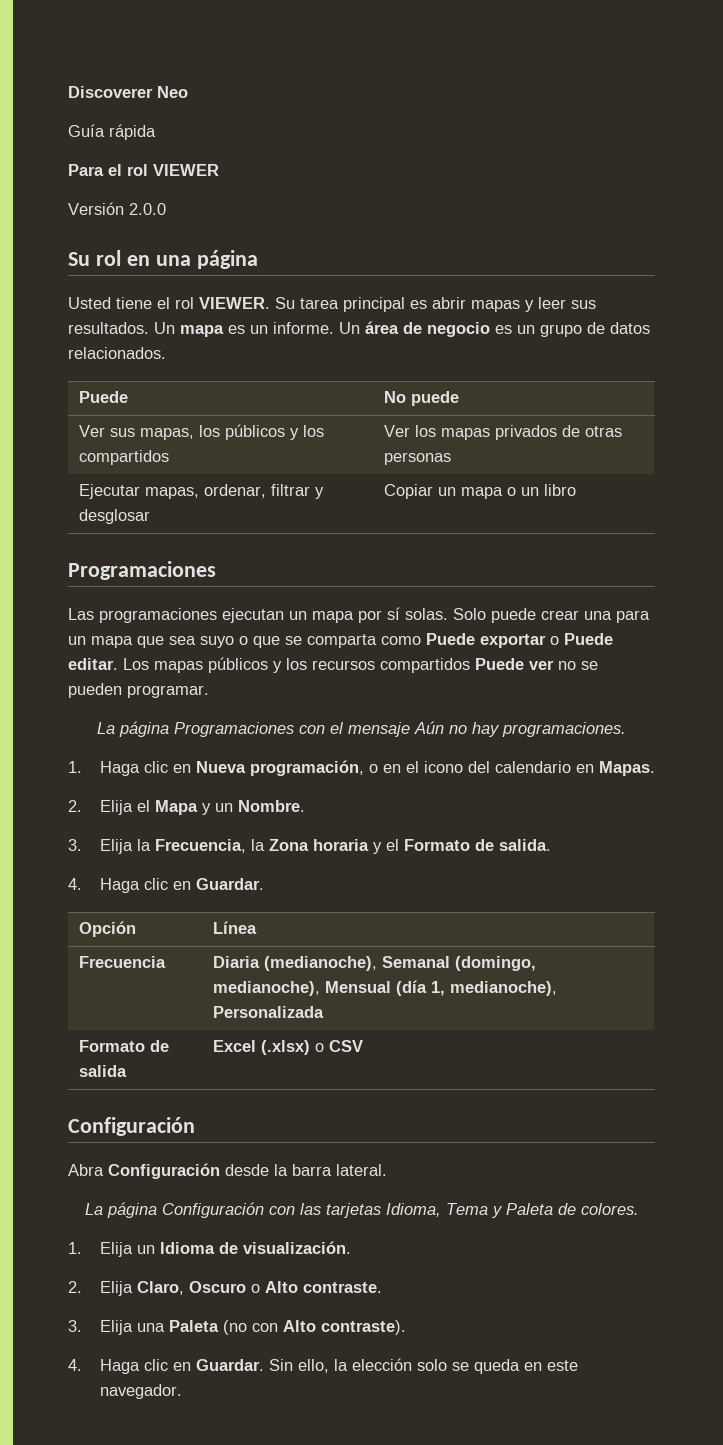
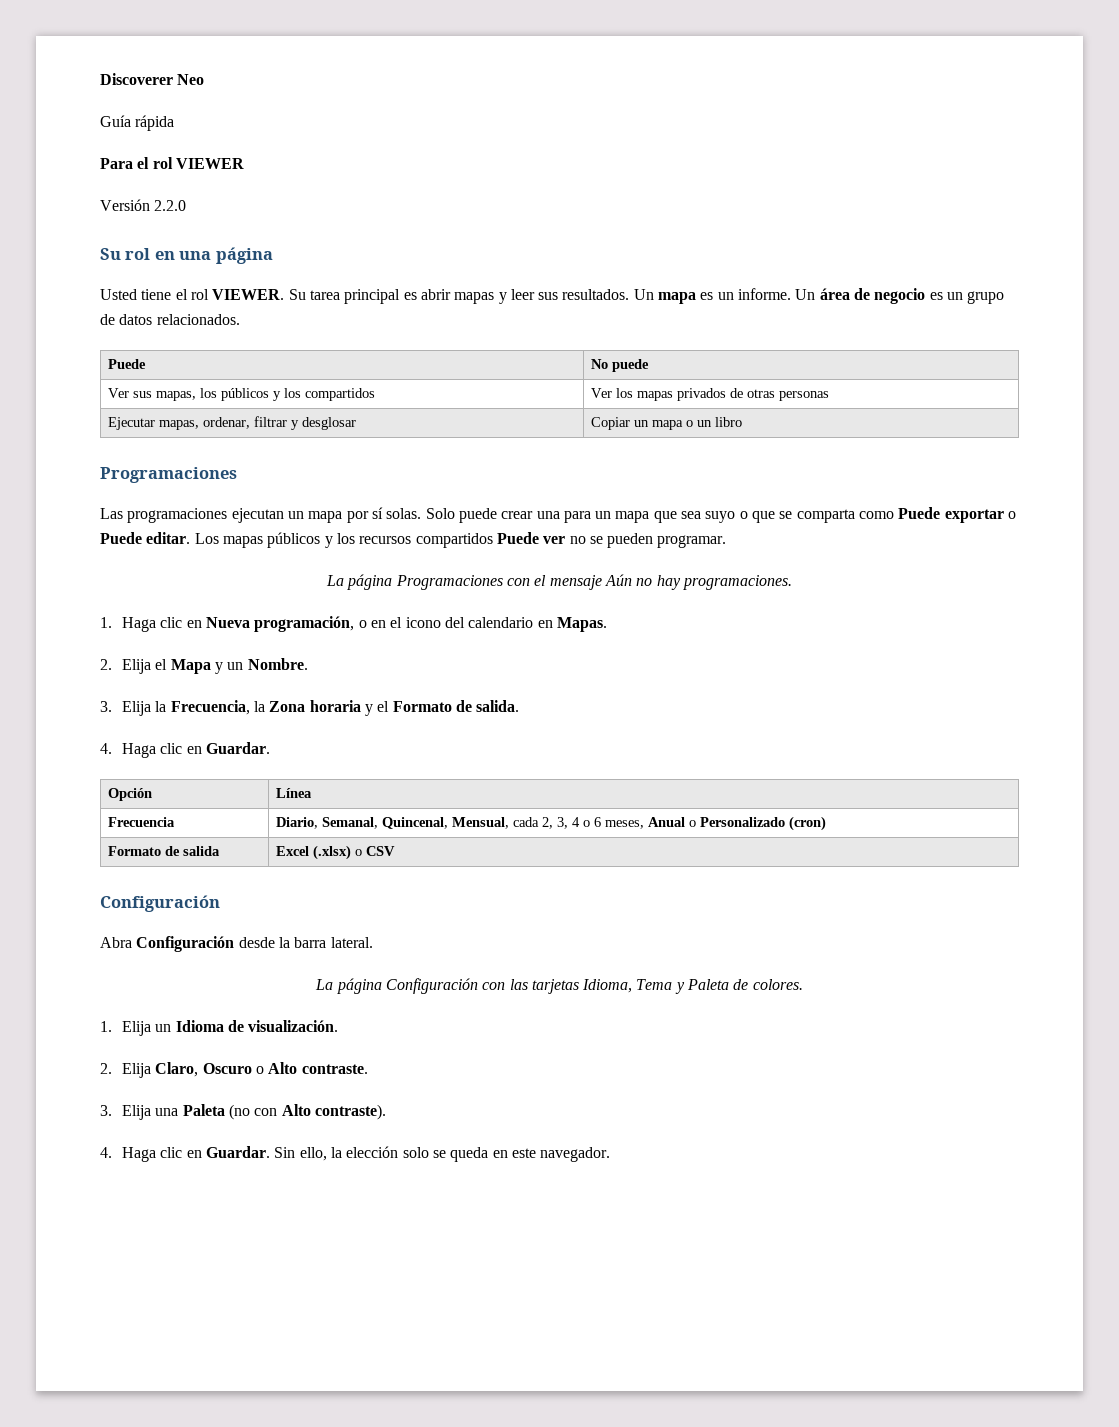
- Versión 2.0.0
+ Versión 2.2.0
- Frecuencia | Diaria (medianoche), Semanal (domingo, medianoche), Mensual (día 1, medianoche), Personalizada
+ Frecuencia | Diario, Semanal, Quincenal, Mensual, cada 2, 3, 4 o 6 meses, Anual o Personalizado (cron)

